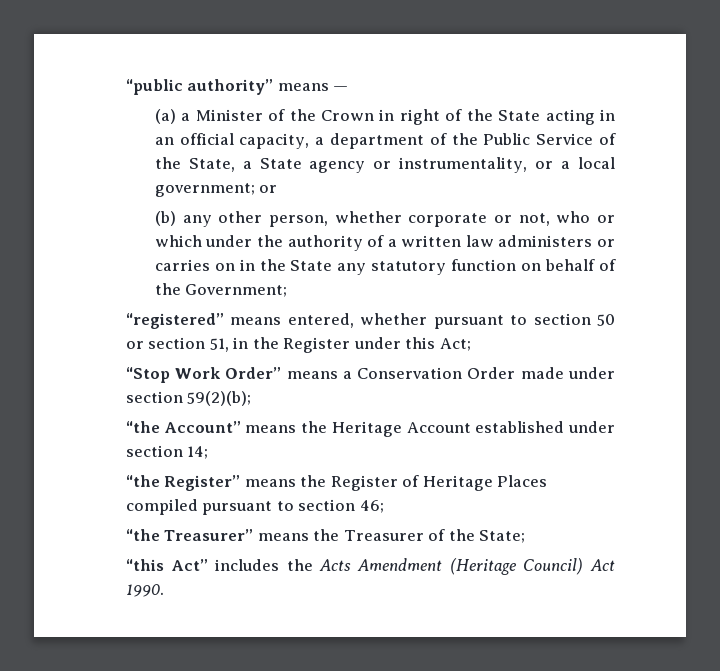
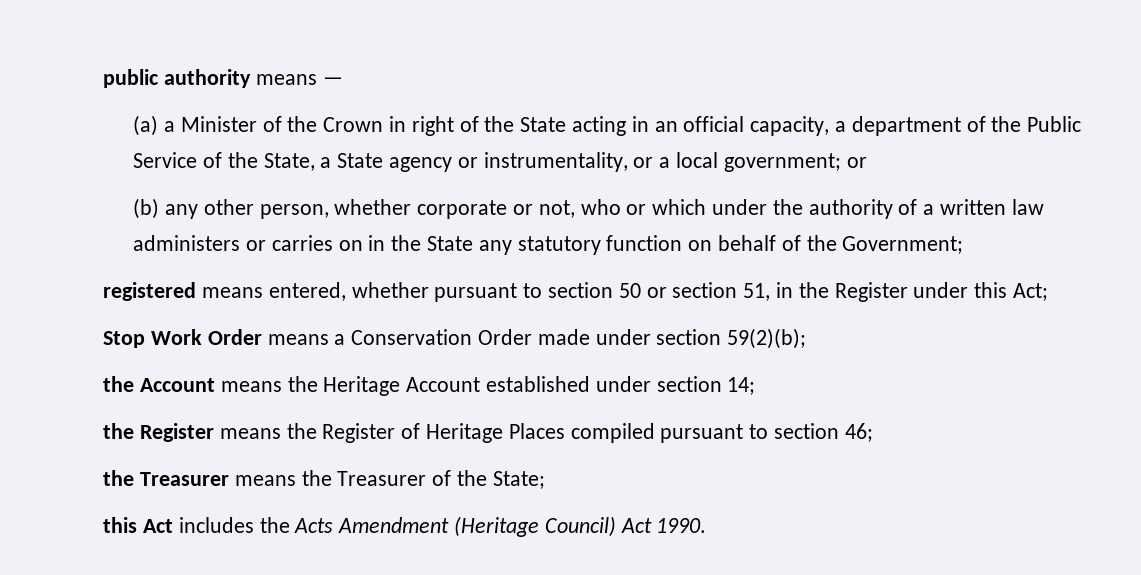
- “public authority” means —
+ public authority means —
- “registered” means entered, whether pursuant to section 50 or section 51, in the Register under this Act;
+ registered means entered, whether pursuant to section 50 or section 51, in the Register under this Act;
- “Stop Work Order” means a Conservation Order made under section 59(2)(b);
+ Stop Work Order means a Conservation Order made under section 59(2)(b);
- “the Account” means the Heritage Account established under section 14;
+ the Account means the Heritage Account established under section 14;
- “the Register” means the Register of Heritage Places compiled pursuant to section 46;
+ the Register means the Register of Heritage Places compiled pursuant to section 46;
- “the Treasurer” means the Treasurer of the State;
+ the Treasurer means the Treasurer of the State;
- “this Act” includes the Acts Amendment (Heritage Council) Act 1990.
+ this Act includes the Acts Amendment (Heritage Council) Act 1990.

